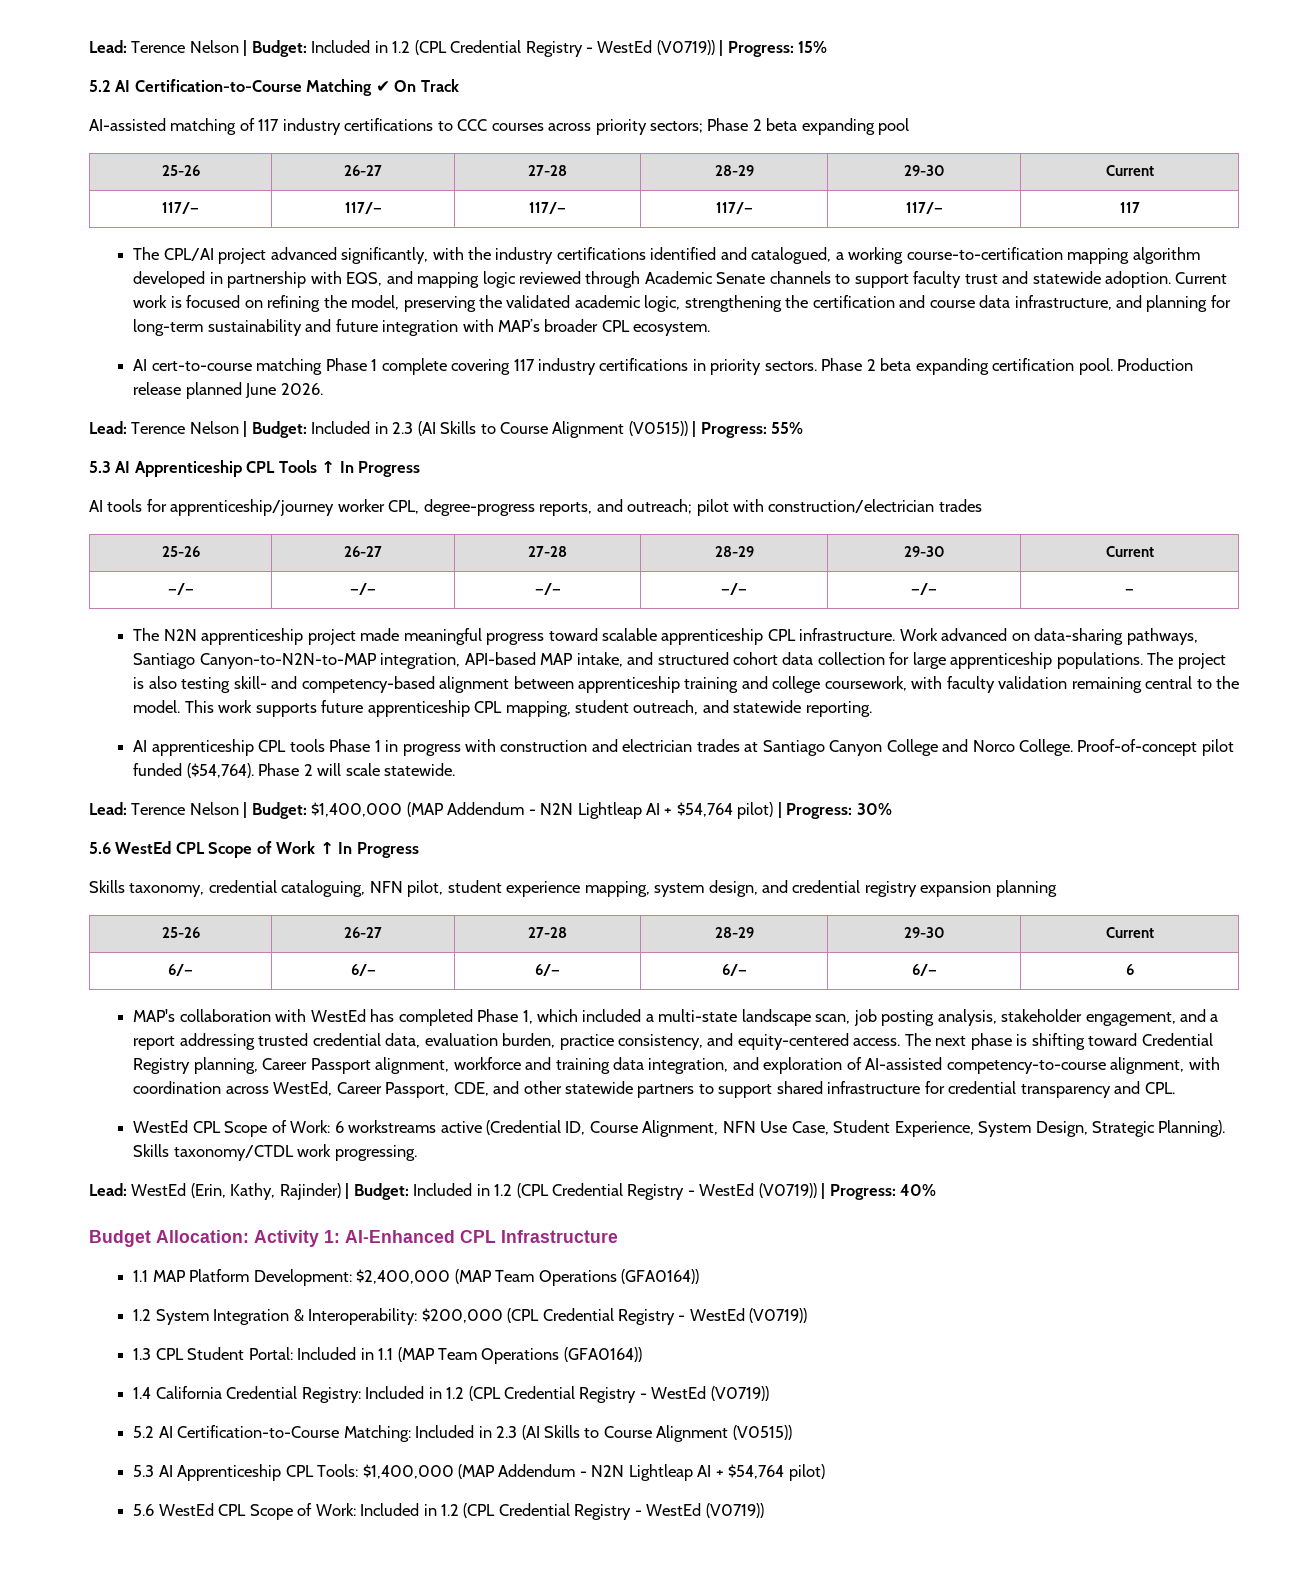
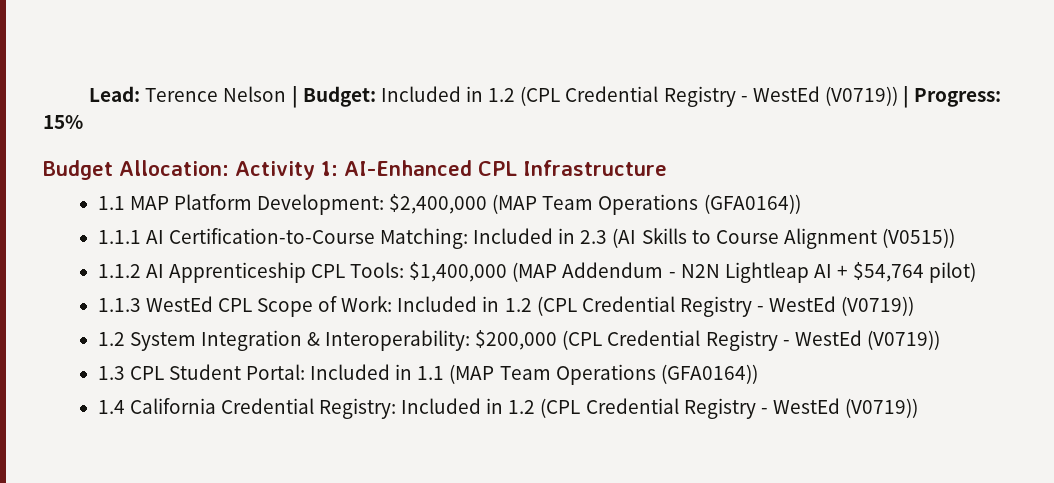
- 5.2 AI Certification-to-Course Matching ✔ On Track
- AI-assisted matching of 117 industry certifications to CCC courses across priority sectors; Phase 2 beta expanding pool
- 25-26 | 26-27 | 27-28 | 28-29 | 29-30 | Current
- 117/— | 117/— | 117/— | 117/— | 117/— | 117
- The CPL/AI project advanced significantly, with the industry certifications identified and catalogued, a working course-to-certification mapping algorithm developed in partnership with EQS, and mapping logic reviewed through Academic Senate channels to support faculty trust and statewide adoption. Current work is focused on refining the model, preserving the validated academic logic, strengthening the certification and course data infrastructure, and planning for long-term sustainability and future integration with MAP’s broader CPL ecosystem.
- AI cert-to-course matching Phase 1 complete covering 117 industry certifications in priority sectors. Phase 2 beta expanding certification pool. Production release planned June 2026.
- Lead: Terence Nelson | Budget: Included in 2.3 (AI Skills to Course Alignment (V0515)) | Progress: 55%
- 5.3 AI Apprenticeship CPL Tools ↑ In Progress
- AI tools for apprenticeship/journey worker CPL, degree-progress reports, and outreach; pilot with construction/electrician trades
- 25-26 | 26-27 | 27-28 | 28-29 | 29-30 | Current
- —/— | —/— | —/— | —/— | —/— | —
- The N2N apprenticeship project made meaningful progress toward scalable apprenticeship CPL infrastructure. Work advanced on data-sharing pathways, Santiago Canyon-to-N2N-to-MAP integration, API-based MAP intake, and structured cohort data collection for large apprenticeship populations. The project is also testing skill- and competency-based alignment between apprenticeship training and college coursework, with faculty validation remaining central to the model. This work supports future apprenticeship CPL mapping, student outreach, and statewide reporting.
- AI apprenticeship CPL tools Phase 1 in progress with construction and electrician trades at Santiago Canyon College and Norco College. Proof-of-concept pilot funded ($54,764). Phase 2 will scale statewide.
- Lead: Terence Nelson | Budget: $1,400,000 (MAP Addendum - N2N Lightleap AI + $54,764 pilot) | Progress: 30%
- 5.6 WestEd CPL Scope of Work ↑ In Progress
- Skills taxonomy, credential cataloguing, NFN pilot, student experience mapping, system design, and credential registry expansion planning
- 25-26 | 26-27 | 27-28 | 28-29 | 29-30 | Current
- 6/— | 6/— | 6/— | 6/— | 6/— | 6
- MAP's collaboration with WestEd has completed Phase 1, which included a multi-state landscape scan, job posting analysis, stakeholder engagement, and a report addressing trusted credential data, evaluation burden, practice consistency, and equity-centered access. The next phase is shifting toward Credential Registry planning, Career Passport alignment, workforce and training data integration, and exploration of AI-assisted competency-to-course alignment, with coordination across WestEd, Career Passport, CDE, and other statewide partners to support shared infrastructure for credential transparency and CPL.
- WestEd CPL Scope of Work: 6 workstreams active (Credential ID, Course Alignment, NFN Use Case, Student Experience, System Design, Strategic Planning). Skills taxonomy/CTDL work progressing.
- Lead: WestEd (Erin, Kathy, Rajinder) | Budget: Included in 1.2 (CPL Credential Registry - WestEd (V0719)) | Progress: 40%
+ 1.1.1 AI Certification-to-Course Matching: Included in 2.3 (AI Skills to Course Alignment (V0515))
+ 1.1.2 AI Apprenticeship CPL Tools: $1,400,000 (MAP Addendum - N2N Lightleap AI + $54,764 pilot)
+ 1.1.3 WestEd CPL Scope of Work: Included in 1.2 (CPL Credential Registry - WestEd (V0719))
- 5.2 AI Certification-to-Course Matching: Included in 2.3 (AI Skills to Course Alignment (V0515))
- 5.3 AI Apprenticeship CPL Tools: $1,400,000 (MAP Addendum - N2N Lightleap AI + $54,764 pilot)
- 5.6 WestEd CPL Scope of Work: Included in 1.2 (CPL Credential Registry - WestEd (V0719))

